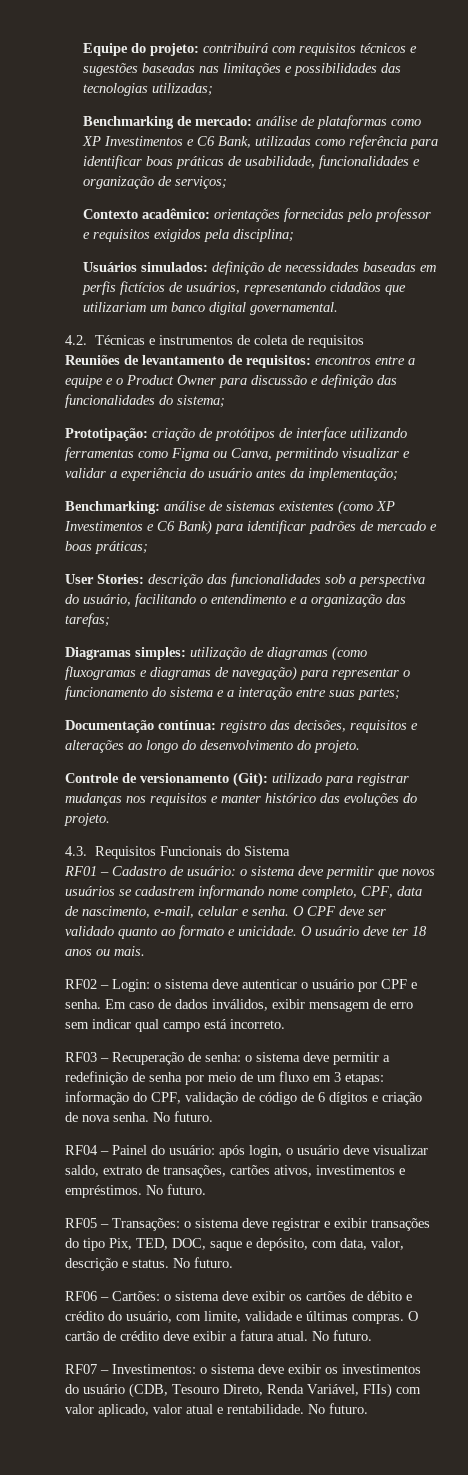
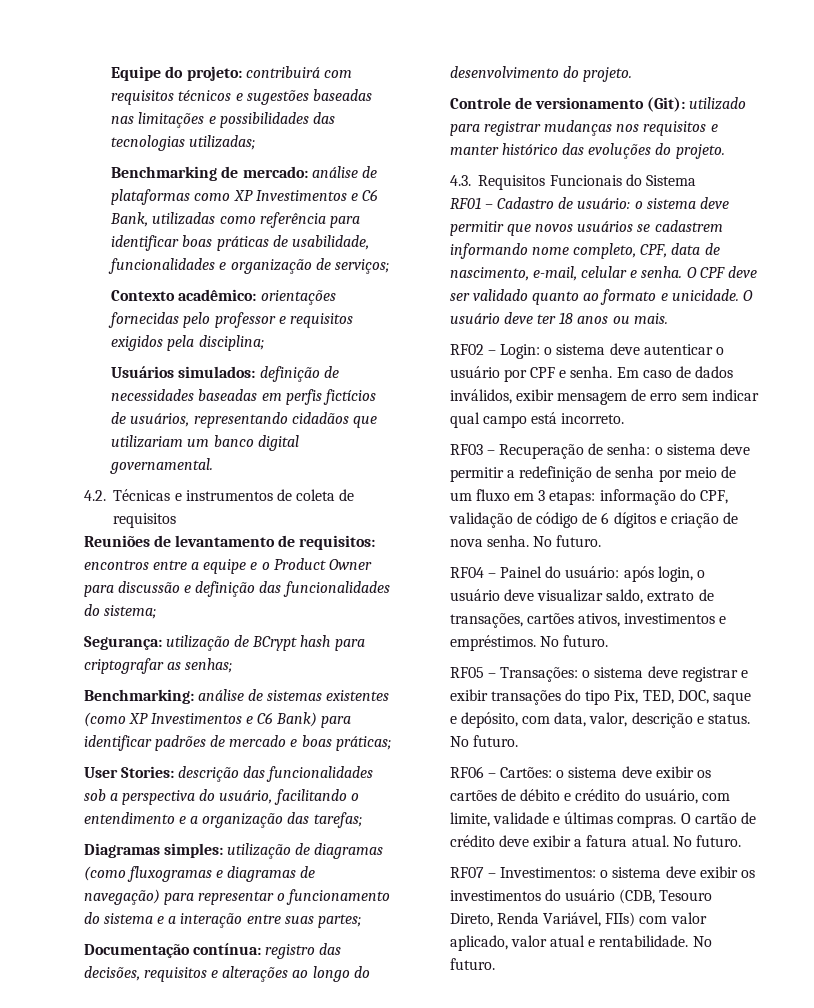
- Prototipação: criação de protótipos de interface utilizando ferramentas como Figma ou Canva, permitindo visualizar e validar a experiência do usuário antes da implementação;
+ Segurança: utilização de BCrypt hash para criptografar as senhas;

